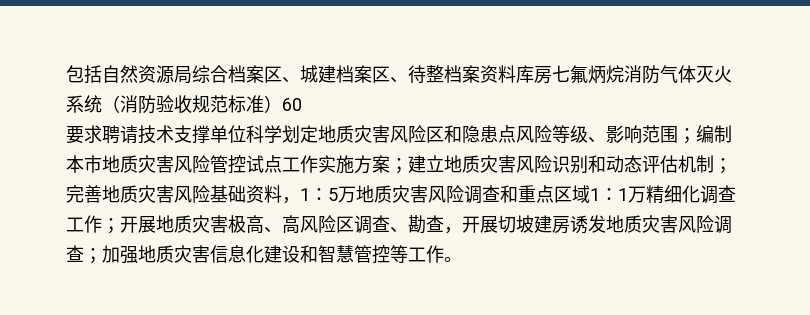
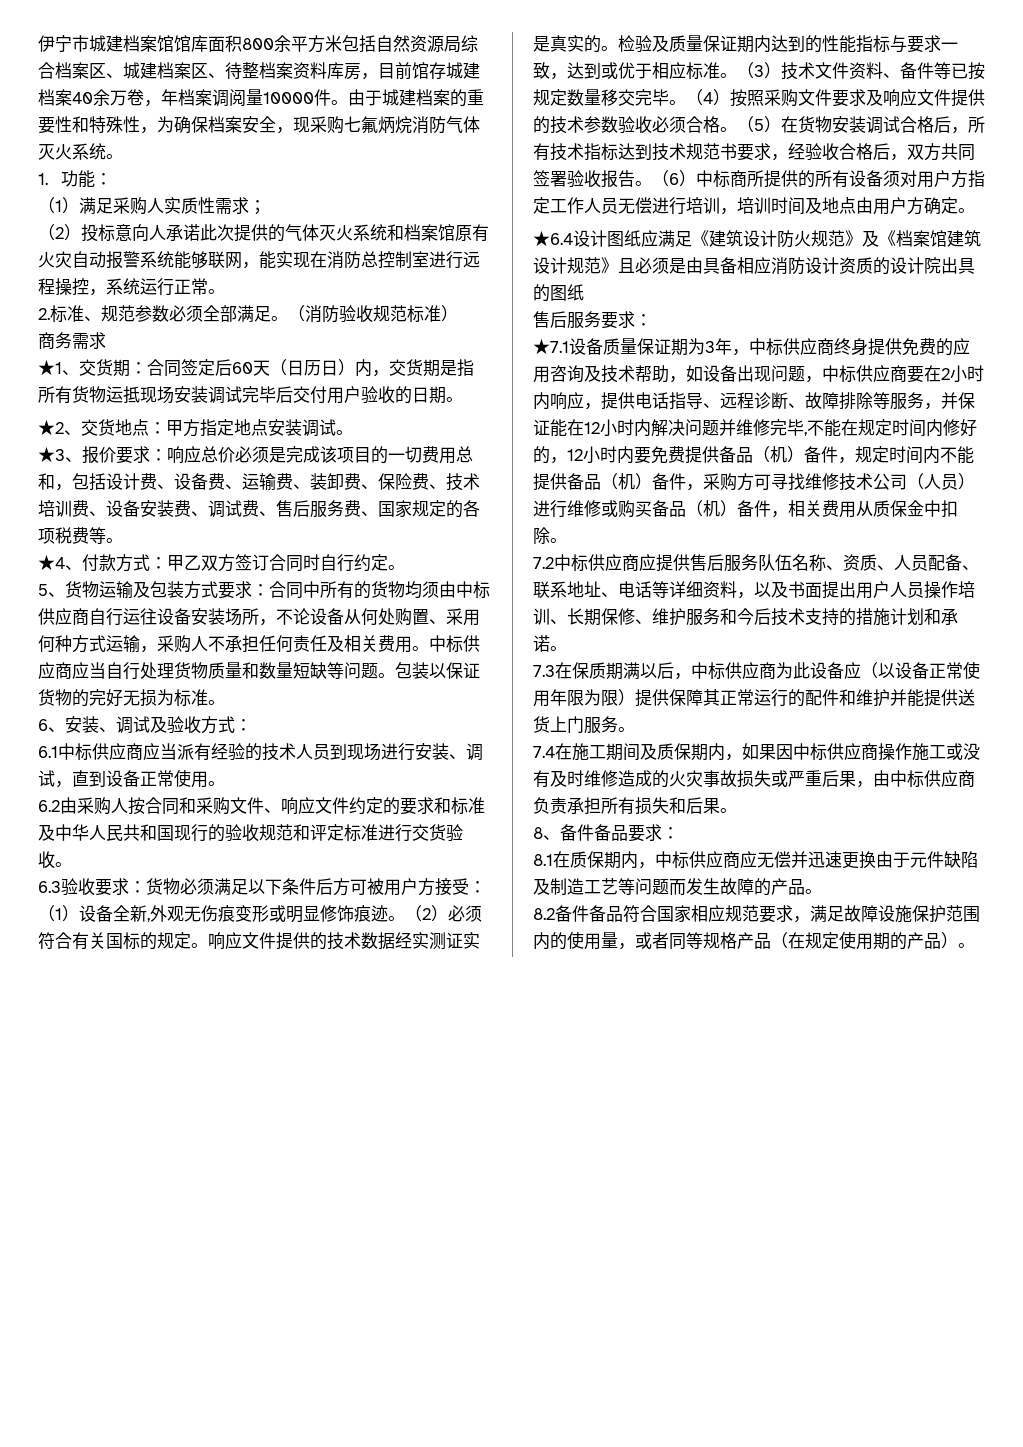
- 包括自然资源局综合档案区、城建档案区、待整档案资料库房七氟炳烷消防气体灭火系统（消防验收规范标准）60
- 要求聘请技术支撑单位科学划定地质灾害风险区和隐患点风险等级、影响范围；编制本市地质灾害风险管控试点工作实施方案；建立地质灾害风险识别和动态评估机制；完善地质灾害风险基础资料，1：5万地质灾害风险调查和重点区域1：1万精细化调查工作；开展地质灾害极高、高风险区调查、勘查，开展切坡建房诱发地质灾害风险调查；加强地质灾害信息化建设和智慧管控等工作。
+ 伊宁市城建档案馆馆库面积800余平方米包括自然资源局综合档案区、城建档案区、待整档案资料库房，目前馆存城建档案40余万卷，年档案调阅量10000件。由于城建档案的重要性和特殊性，为确保档案安全，现采购七氟炳烷消防气体灭火系统。
+ 1.功能：
+ （1）满足采购人实质性需求；
+ （2）投标意向人承诺此次提供的气体灭火系统和档案馆原有火灾自动报警系统能够联网，能实现在消防总控制室进行远程操控，系统运行正常。
+ 2.标准、规范参数必须全部满足。（消防验收规范标准）
+ 商务需求
+ ★1、交货期：合同签定后60天（日历日）内，交货期是指所有货物运抵现场安装调试完毕后交付用户验收的日期。
+ ★2、交货地点：甲方指定地点安装调试。
+ ★3、报价要求：响应总价必须是完成该项目的一切费用总和，包括设计费、设备费、运输费、装卸费、保险费、技术培训费、设备安装费、调试费、售后服务费、国家规定的各项税费等。
+ ★4、付款方式：甲乙双方签订合同时自行约定。
+ 5、货物运输及包装方式要求：合同中所有的货物均须由中标供应商自行运往设备安装场所，不论设备从何处购置、采用何种方式运输，采购人不承担任何责任及相关费用。中标供应商应当自行处理货物质量和数量短缺等问题。包装以保证货物的完好无损为标准。
+ 6、安装、调试及验收方式：
+ 6.1中标供应商应当派有经验的技术人员到现场进行安装、调试，直到设备正常使用。
+ 6.2由采购人按合同和采购文件、响应文件约定的要求和标准及中华人民共和国现行的验收规范和评定标准进行交货验收。
+ 6.3验收要求：货物必须满足以下条件后方可被用户方接受：（1）设备全新,外观无伤痕变形或明显修饰痕迹。（2）必须符合有关国标的规定。响应文件提供的技术数据经实测证实是真实的。检验及质量保证期内达到的性能指标与要求一致，达到或优于相应标准。（3）技术文件资料、备件等已按规定数量移交完毕。（4）按照采购文件要求及响应文件提供的技术参数验收必须合格。（5）在货物安装调试合格后，所有技术指标达到技术规范书要求，经验收合格后，双方共同签署验收报告。（6）中标商所提供的所有设备须对用户方指定工作人员无偿进行培训，培训时间及地点由用户方确定。
+ ★6.4设计图纸应满足《建筑设计防火规范》及《档案馆建筑设计规范》且必须是由具备相应消防设计资质的设计院出具的图纸
+ 售后服务要求：
+ ★7.1设备质量保证期为3年，中标供应商终身提供免费的应用咨询及技术帮助，如设备出现问题，中标供应商要在2小时内响应，提供电话指导、远程诊断、故障排除等服务，并保证能在12小时内解决问题并维修完毕,不能在规定时间内修好的，12小时内要免费提供备品（机）备件，规定时间内不能提供备品（机）备件，采购方可寻找维修技术公司（人员）进行维修或购买备品（机）备件，相关费用从质保金中扣除。
+ 7.2中标供应商应提供售后服务队伍名称、资质、人员配备、联系地址、电话等详细资料，以及书面提出用户人员操作培训、长期保修、维护服务和今后技术支持的措施计划和承诺。
+ 7.3在保质期满以后，中标供应商为此设备应（以设备正常使用年限为限）提供保障其正常运行的配件和维护并能提供送货上门服务。
+ 7.4在施工期间及质保期内，如果因中标供应商操作施工或没有及时维修造成的火灾事故损失或严重后果，由中标供应商负责承担所有损失和后果。
+ 8、备件备品要求：
+ 8.1在质保期内，中标供应商应无偿并迅速更换由于元件缺陷及制造工艺等问题而发生故障的产品。
+ 8.2备件备品符合国家相应规范要求，满足故障设施保护范围内的使用量，或者同等规格产品（在规定使用期的产品）。

